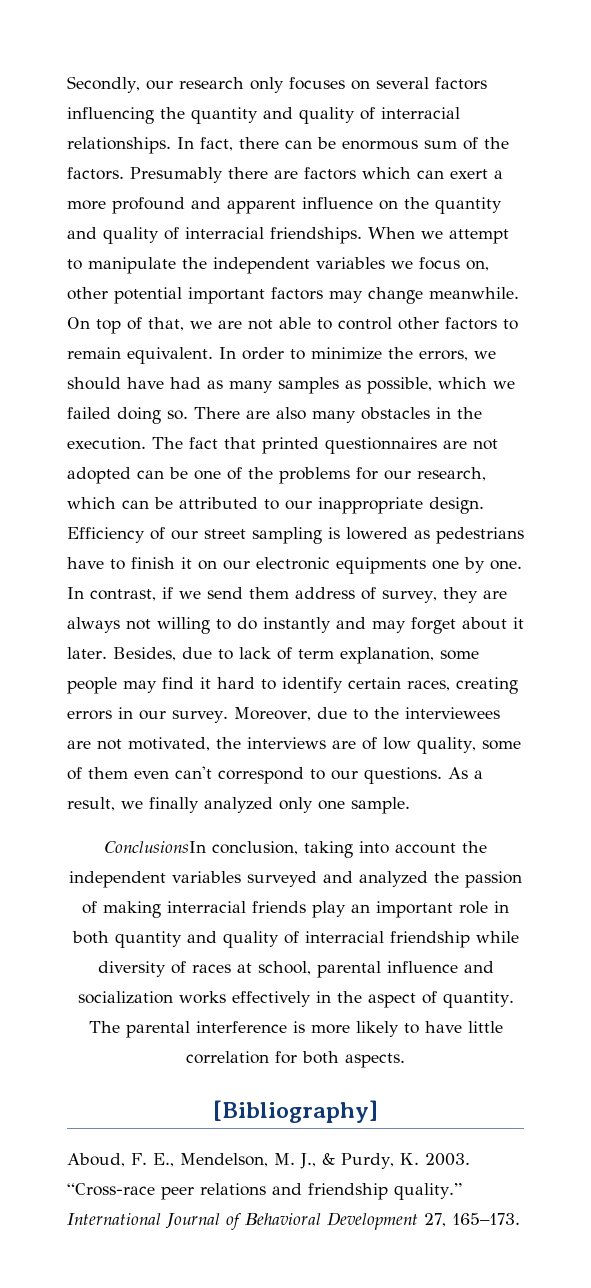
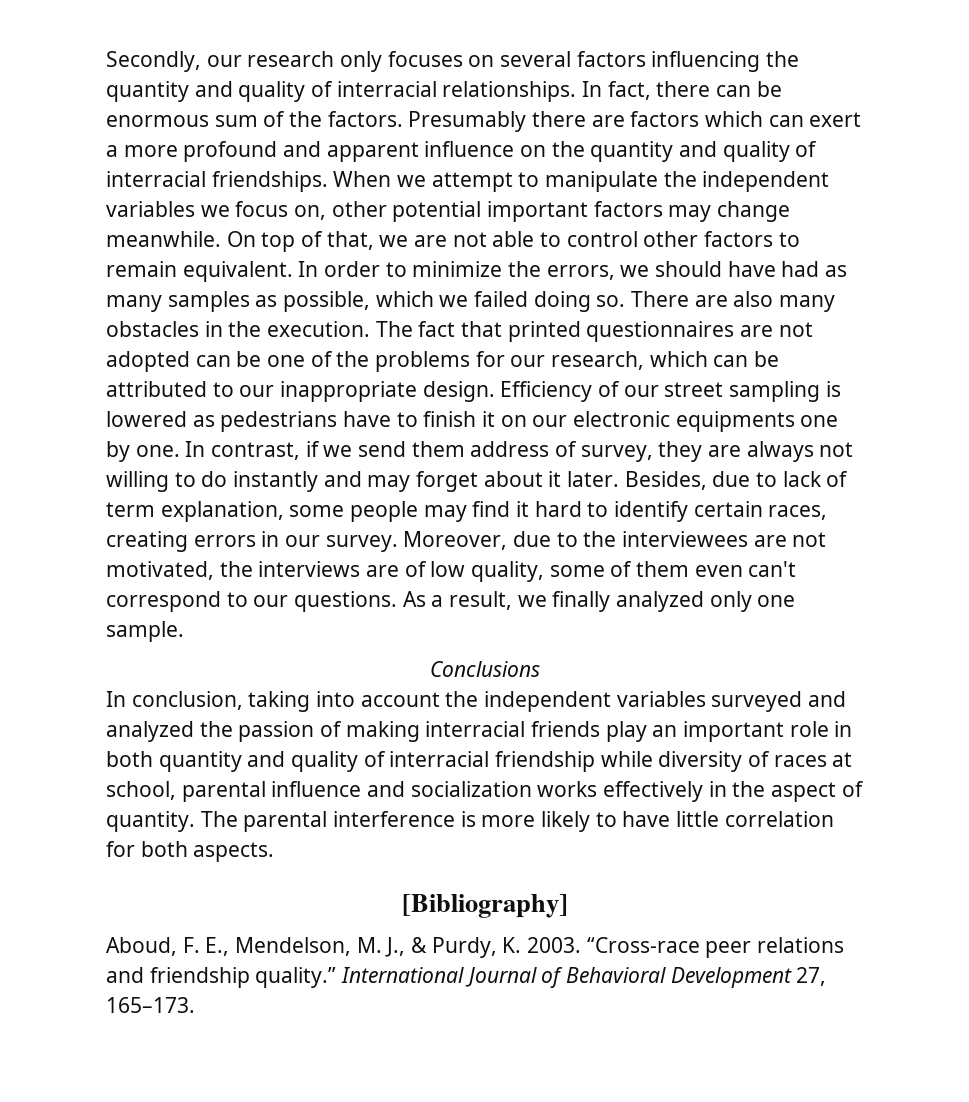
- ConclusionsIn conclusion, taking into account the independent variables surveyed and analyzed the passion of making interracial friends play an important role in both quantity and quality of interracial friendship while diversity of races at school, parental influence and socialization works effectively in the aspect of quantity.
+ Conclusions
+ In conclusion, taking into account the independent variables surveyed and analyzed the passion of making interracial friends play an important role in both quantity and quality of interracial friendship while diversity of races at school, parental influence and socialization works effectively in the aspect of quantity.

